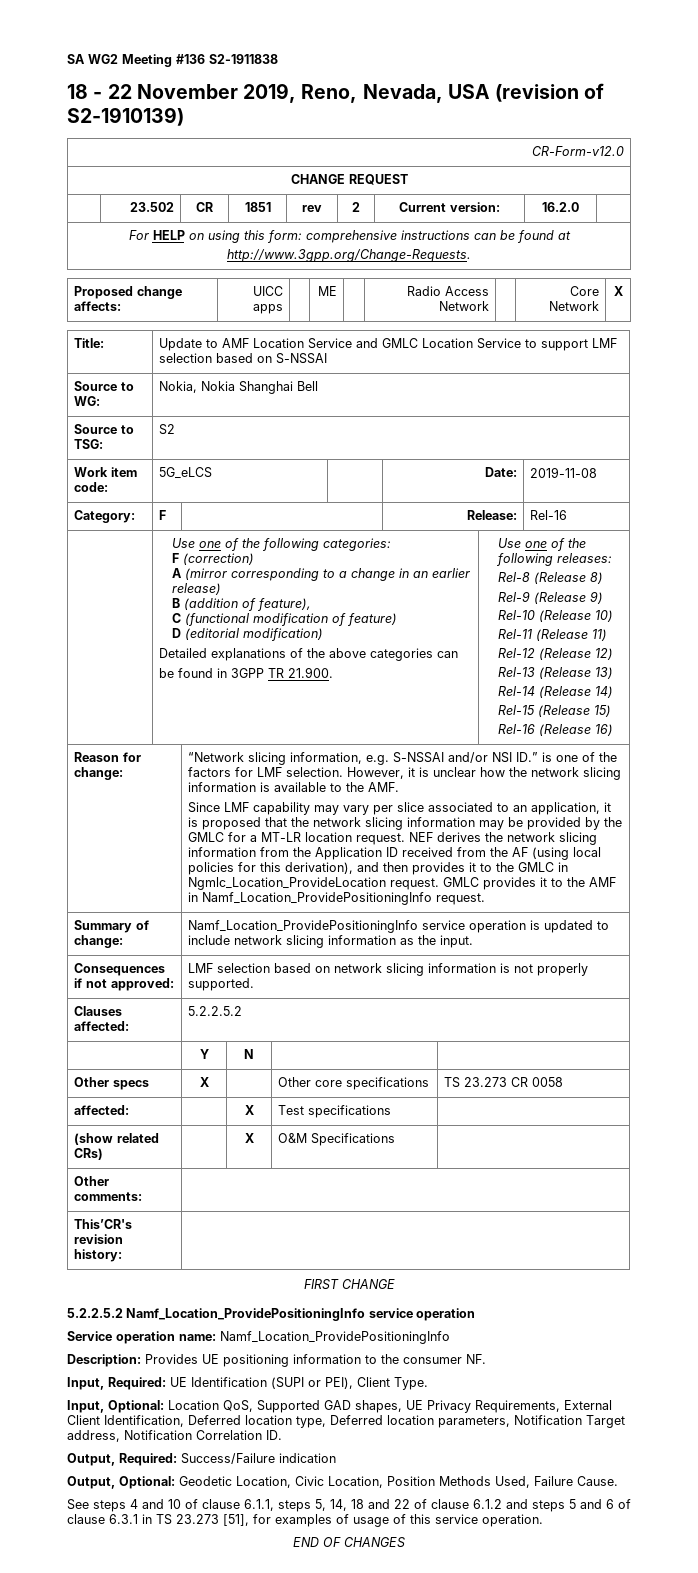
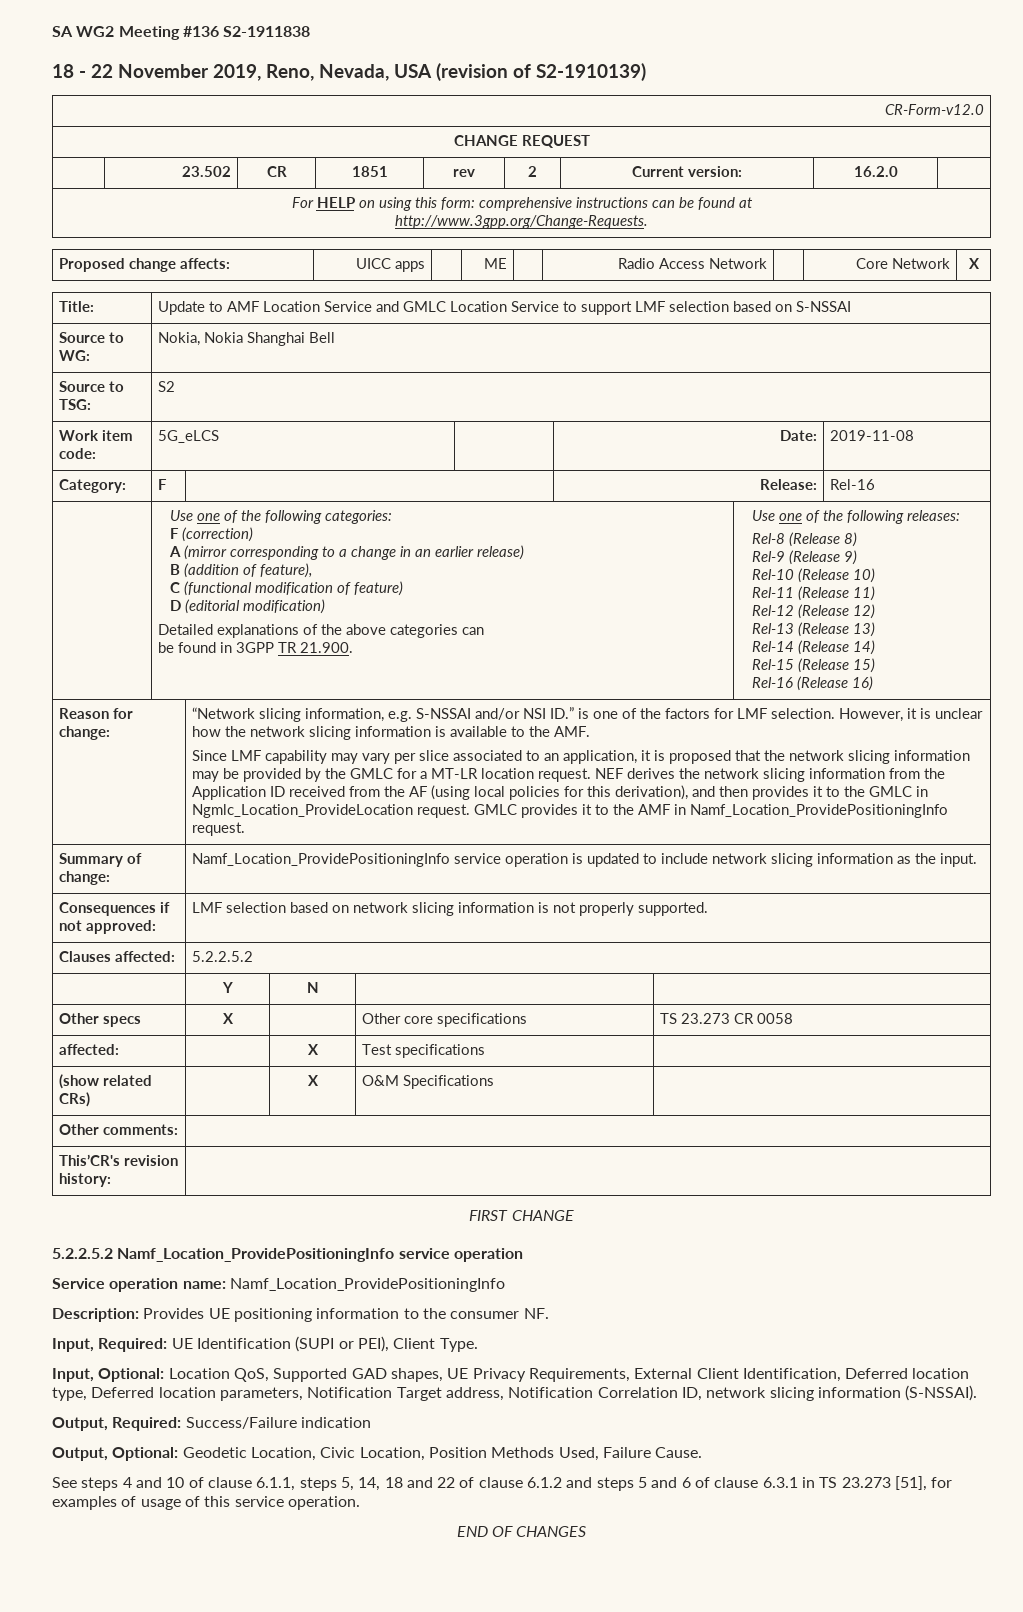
- Input, Optional: Location QoS, Supported GAD shapes, UE Privacy Requirements, External Client Identification, Deferred location type, Deferred location parameters, Notification Target address, Notification Correlation ID.
+ Input, Optional: Location QoS, Supported GAD shapes, UE Privacy Requirements, External Client Identification, Deferred location type, Deferred location parameters, Notification Target address, Notification Correlation ID, network slicing information (S-NSSAI).

